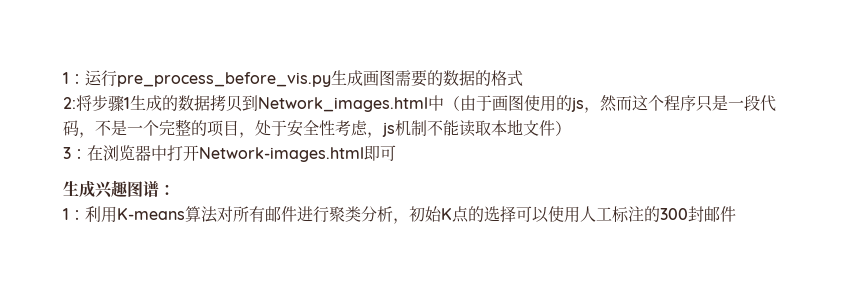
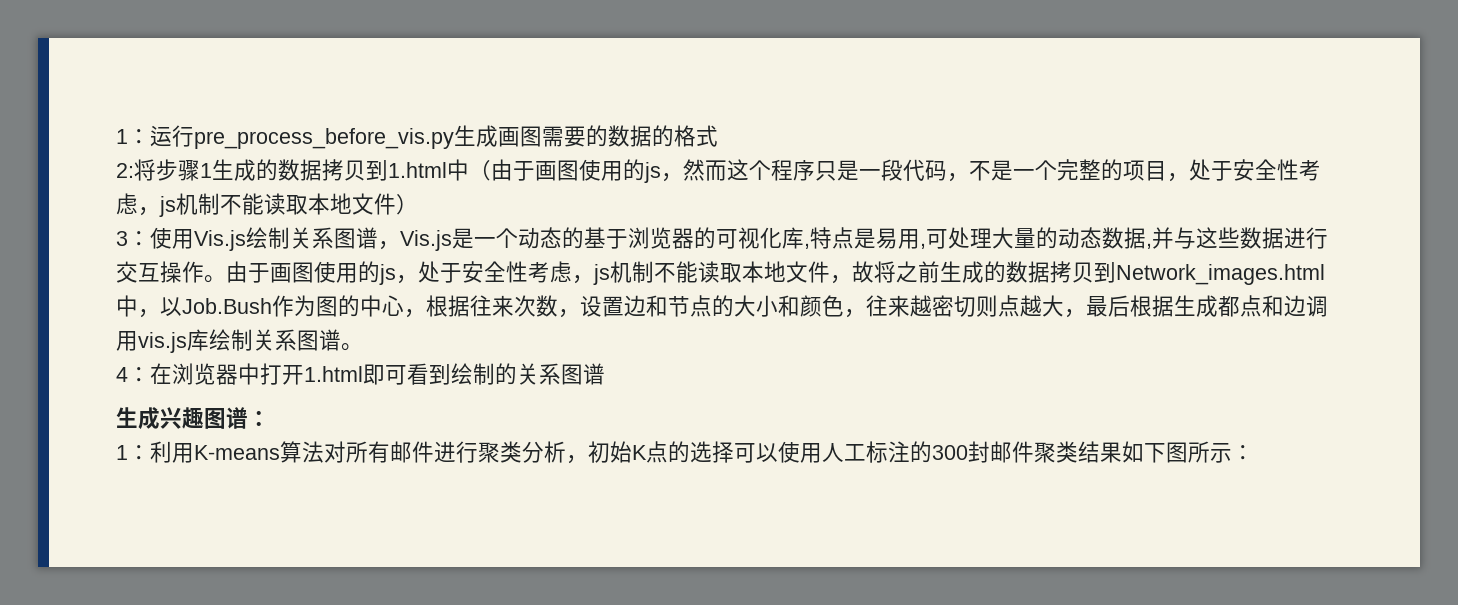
- 2:将步骤1生成的数据拷贝到Network_images.html中（由于画图使用的js，然而这个程序只是一段代码，不是一个完整的项目，处于安全性考虑，js机制不能读取本地文件）
+ 2:将步骤1生成的数据拷贝到1.html中（由于画图使用的js，然而这个程序只是一段代码，不是一个完整的项目，处于安全性考虑，js机制不能读取本地文件）
- 3：在浏览器中打开Network-images.html即可
+ 3：使用Vis.js绘制关系图谱，Vis.js是一个动态的基于浏览器的可视化库,特点是易用,可处理大量的动态数据,并与这些数据进行交互操作。由于画图使用的js，处于安全性考虑，js机制不能读取本地文件，故将之前生成的数据拷贝到Network_images.html中，以Job.Bush作为图的中心，根据往来次数，设置边和节点的大小和颜色，往来越密切则点越大，最后根据生成都点和边调用vis.js库绘制关系图谱。
+ 4：在浏览器中打开1.html即可看到绘制的关系图谱
- 1：利用K-means算法对所有邮件进行聚类分析，初始K点的选择可以使用人工标注的300封邮件
+ 1：利用K-means算法对所有邮件进行聚类分析，初始K点的选择可以使用人工标注的300封邮件聚类结果如下图所示：

